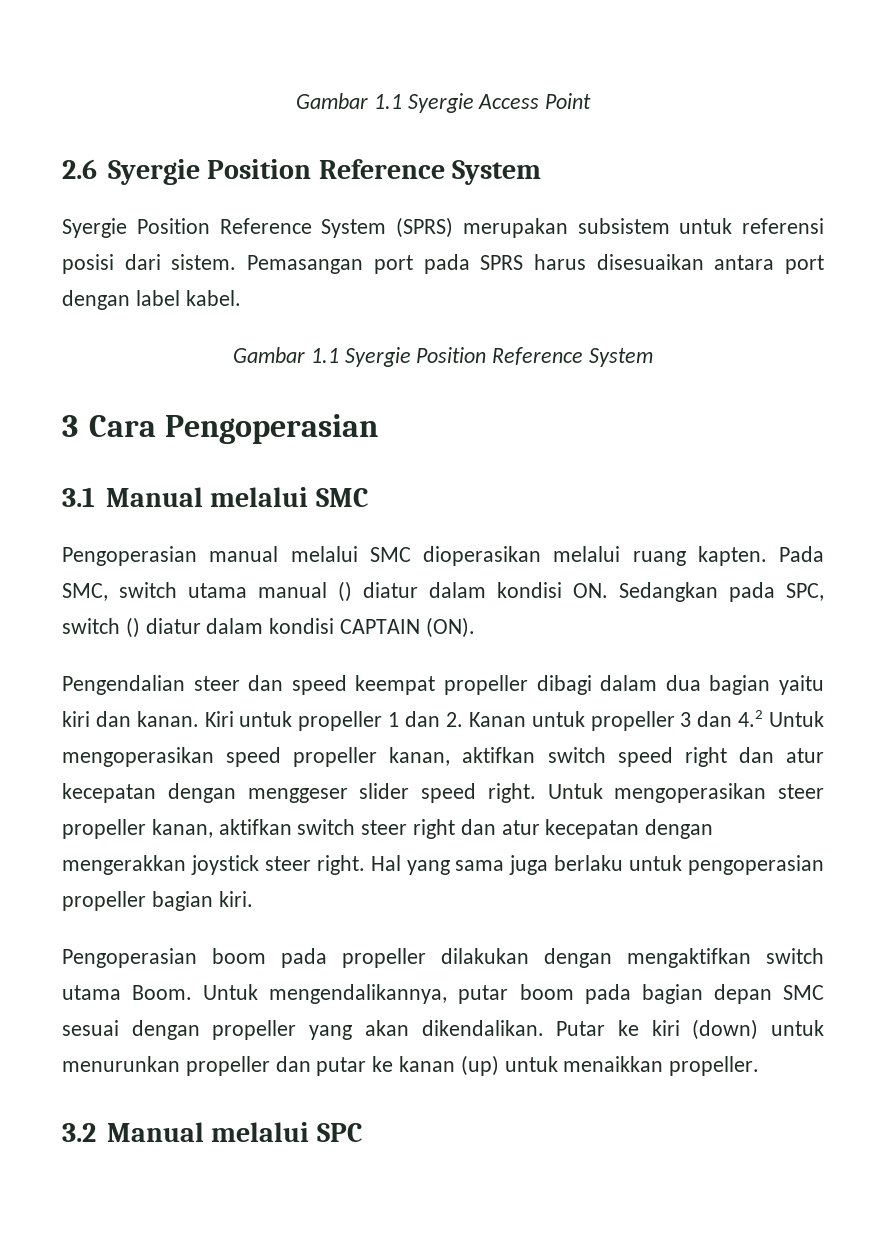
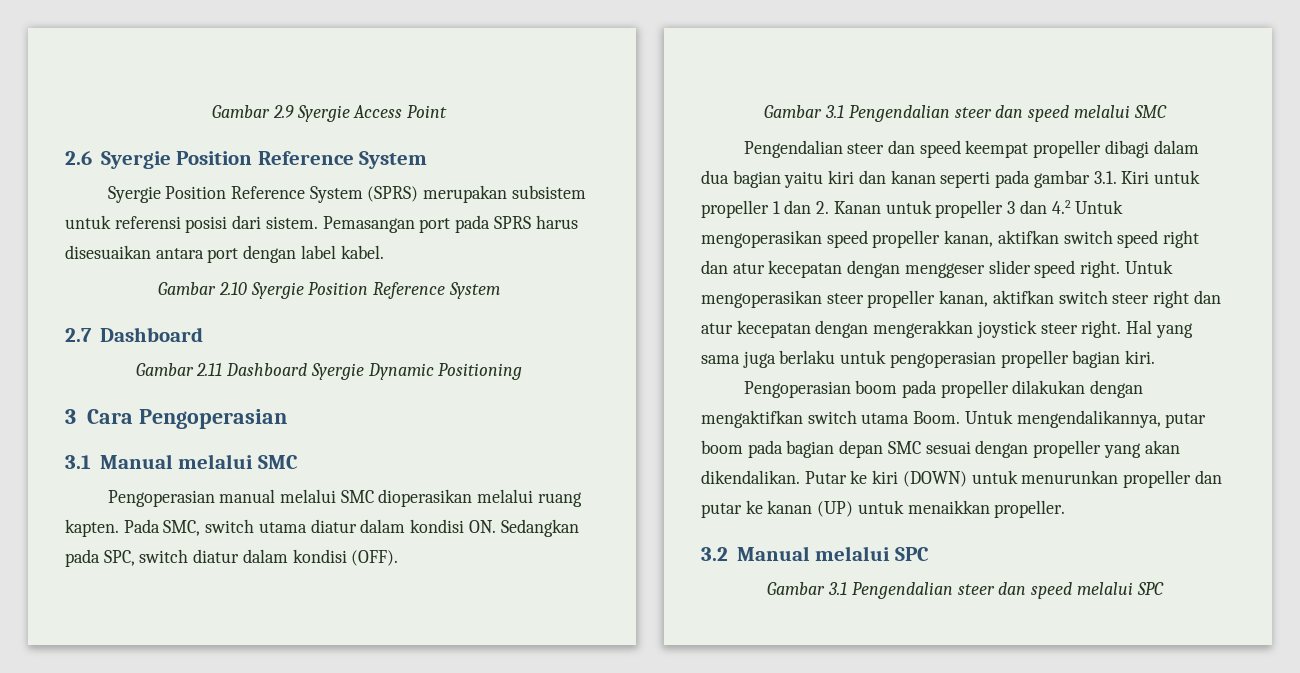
- Gambar 1.1 Syergie Access Point
+ Gambar 2.9 Syergie Access Point
- Gambar 1.1 Syergie Position Reference System
+ Gambar 2.10 Syergie Position Reference System
+ 2.7 Dashboard
+ Gambar 2.11 Dashboard Syergie Dynamic Positioning
- Pada SMC, switch utama manual () diatur dalam kondisi ON. Sedangkan pada SPC, switch () diatur dalam kondisi CAPTAIN (ON).
+ Pada SMC, switch utama diatur dalam kondisi ON. Sedangkan pada SPC, switch diatur dalam kondisi (OFF).
+ Gambar 3.1 Pengendalian steer dan speed melalui SMC
- Pengendalian steer dan speed keempat propeller dibagi dalam dua bagian yaitu kiri dan kanan. Kiri untuk propeller 1 dan 2. Kanan untuk propeller 3 dan 4.2 Untuk mengoperasikan speed propeller kanan, aktifkan switch speed right dan atur kecepatan dengan menggeser slider speed right.
+ Pengendalian steer dan speed keempat propeller dibagi dalam dua bagian yaitu kiri dan kanan seperti pada gambar 3.1. Kiri untuk propeller 1 dan 2. Kanan untuk propeller 3 dan 4.2 Untuk mengoperasikan speed propeller kanan, aktifkan switch speed right dan atur kecepatan dengan menggeser slider speed right.
- Putar ke kiri (down) untuk menurunkan propeller dan putar ke kanan (up) untuk menaikkan propeller.
+ Putar ke kiri (DOWN) untuk menurunkan propeller dan putar ke kanan (UP) untuk menaikkan propeller.
+ Gambar 3.1 Pengendalian steer dan speed melalui SPC

